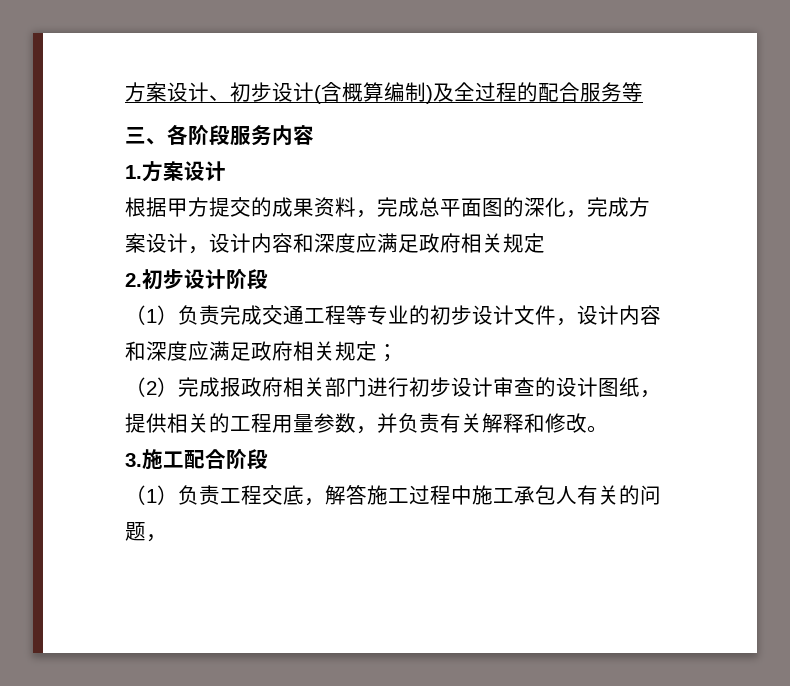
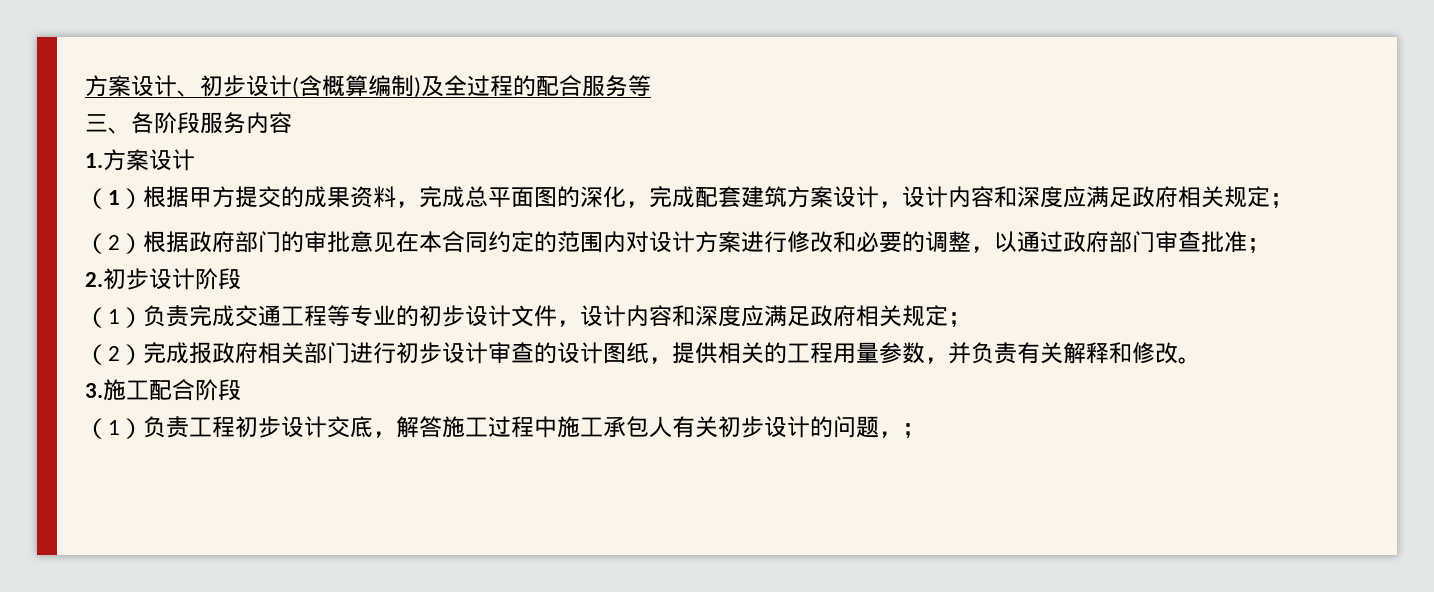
- 根据甲方提交的成果资料，完成总平面图的深化，完成方案设计，设计内容和深度应满足政府相关规定
+ （1）根据甲方提交的成果资料，完成总平面图的深化，完成配套建筑方案设计，设计内容和深度应满足政府相关规定；
+ （2）根据政府部门的审批意见在本合同约定的范围内对设计方案进行修改和必要的调整，以通过政府部门审查批准；
- （1）负责工程交底，解答施工过程中施工承包人有关的问题，
+ （1）负责工程初步设计交底，解答施工过程中施工承包人有关初步设计的问题，；

